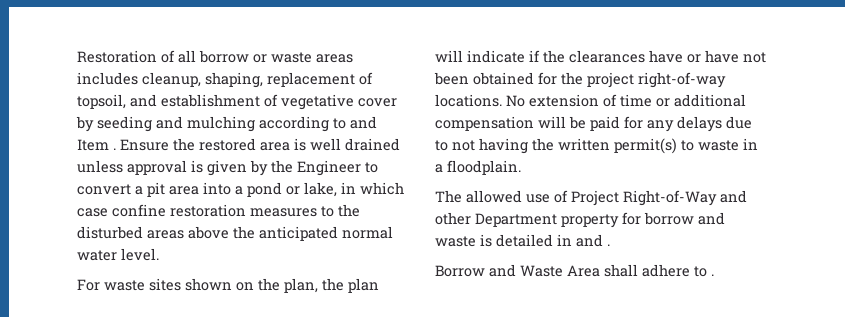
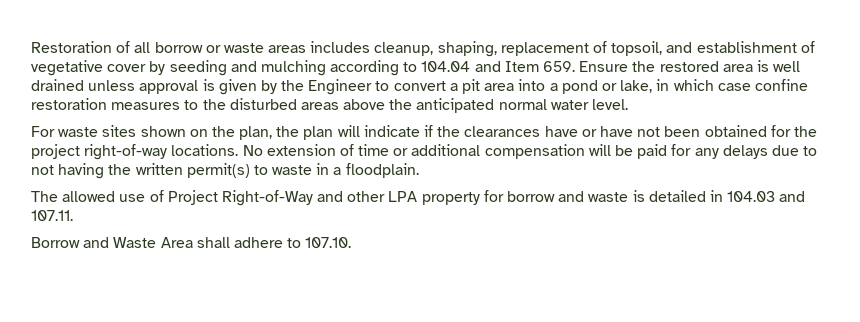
- Restoration of all borrow or waste areas includes cleanup, shaping, replacement of topsoil, and establishment of vegetative cover by seeding and mulching according to and Item . Ensure the restored area is well drained unless approval is given by the Engineer to convert a pit area into a pond or lake, in which case confine restoration measures to the disturbed areas above the anticipated normal water level.
+ Restoration of all borrow or waste areas includes cleanup, shaping, replacement of topsoil, and establishment of vegetative cover by seeding and mulching according to 104.04 and Item 659. Ensure the restored area is well drained unless approval is given by the Engineer to convert a pit area into a pond or lake, in which case confine restoration measures to the disturbed areas above the anticipated normal water level.
- The allowed use of Project Right-of-Way and other Department property for borrow and waste is detailed in and .
+ The allowed use of Project Right-of-Way and other LPA property for borrow and waste is detailed in 104.03 and 107.11.
- Borrow and Waste Area shall adhere to .
+ Borrow and Waste Area shall adhere to 107.10.

